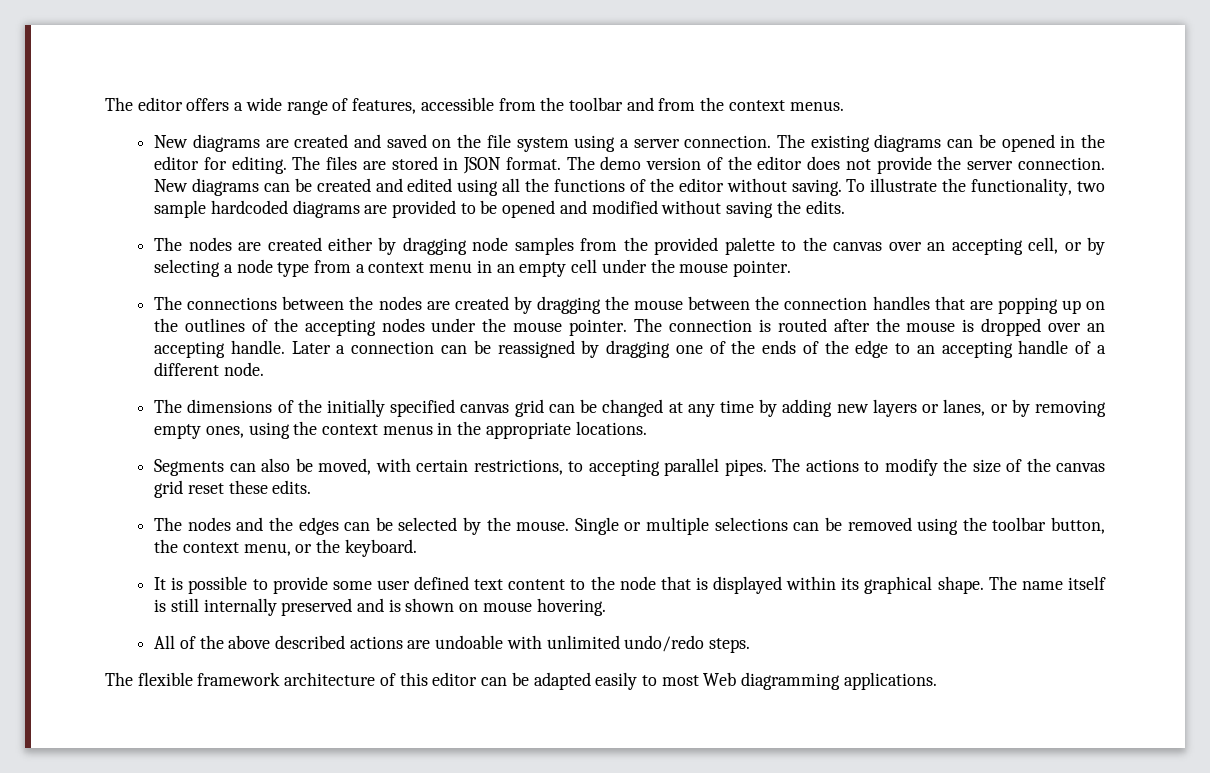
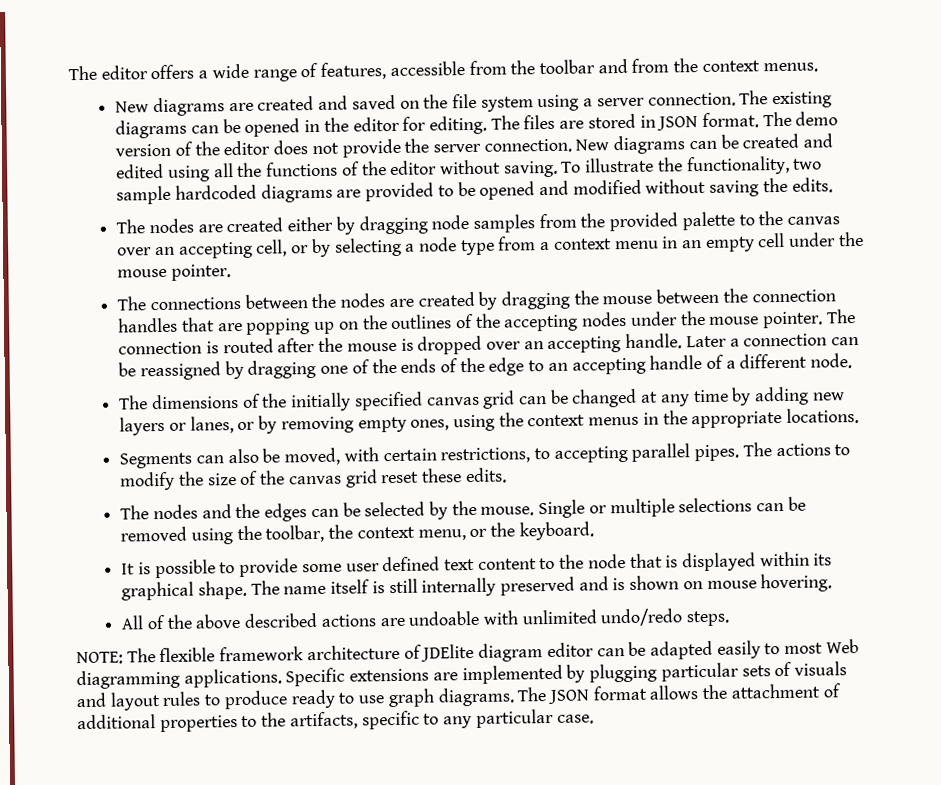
- Single or multiple selections can be removed using the toolbar button, the context menu, or the keyboard.
+ Single or multiple selections can be removed using the toolbar, the context menu, or the keyboard.
- The flexible framework architecture of this editor can be adapted easily to most Web diagramming applications.
+ NOTE: The flexible framework architecture of JDElite diagram editor can be adapted easily to most Web diagramming applications.
+ Specific extensions are implemented by plugging particular sets of visuals and layout rules to produce ready to use graph diagrams. The JSON format allows the attachment of additional properties to the artifacts, specific to any particular case.

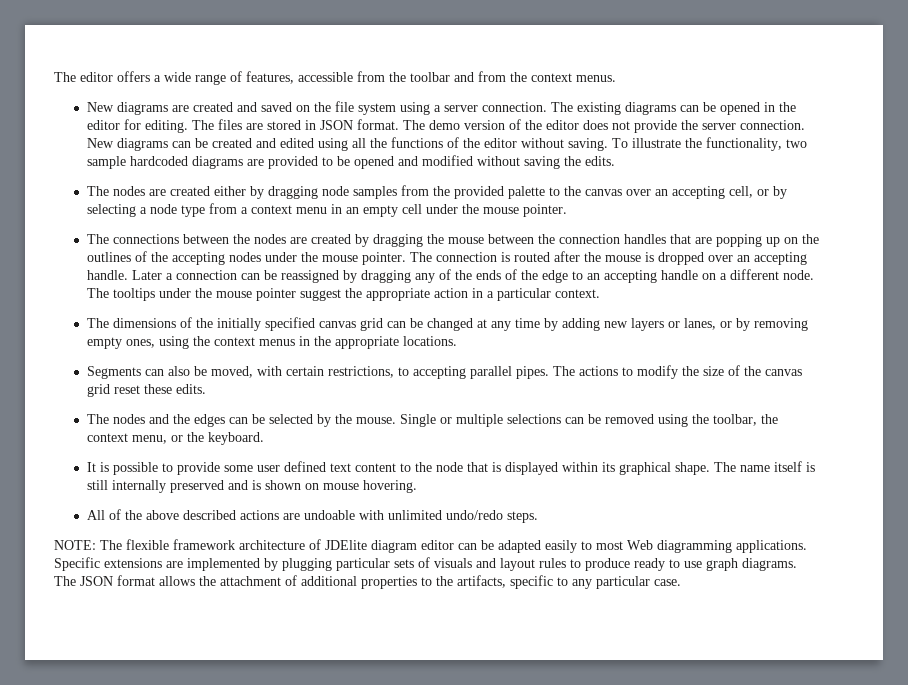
- Later a connection can be reassigned by dragging one of the ends of the edge to an accepting handle of a different node.
+ Later a connection can be reassigned by dragging any of the ends of the edge to an accepting handle on a different node. The tooltips under the mouse pointer suggest the appropriate action in a particular context.

